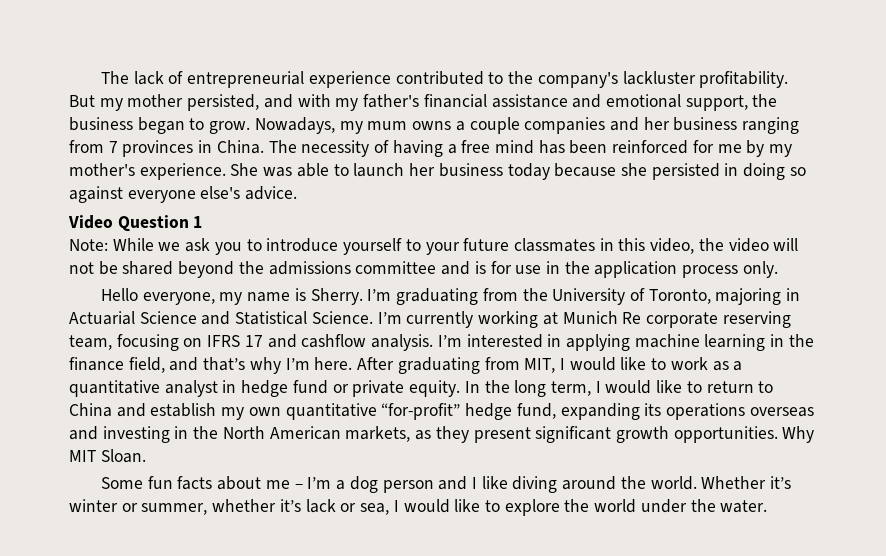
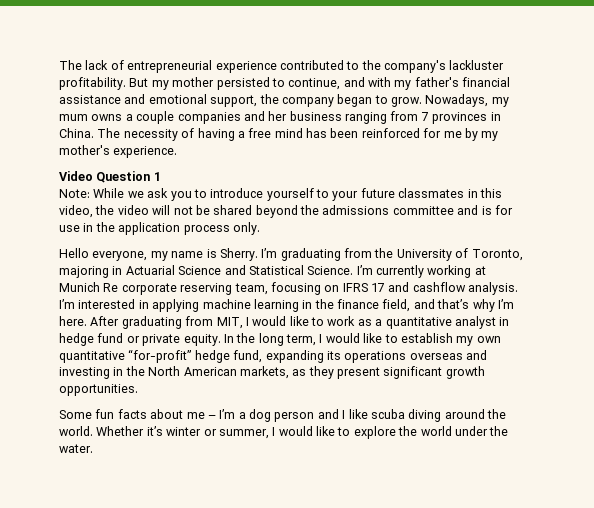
- But my mother persisted, and with my father's financial assistance and emotional support, the business began to grow.
+ But my mother persisted to continue, and with my father's financial assistance and emotional support, the company began to grow.
- She was able to launch her business today because she persisted in doing so against everyone else's advice.
- In the long term, I would like to return to China and establish my own quantitative “for-profit” hedge fund, expanding its operations overseas and investing in the North American markets, as they present significant growth opportunities. Why MIT Sloan.
+ In the long term, I would like to establish my own quantitative “for-profit” hedge fund, expanding its operations overseas and investing in the North American markets, as they present significant growth opportunities.
- Some fun facts about me – I’m a dog person and I like diving around the world.
+ Some fun facts about me – I’m a dog person and I like scuba diving around the world.
- Whether it’s winter or summer, whether it’s lack or sea, I would like to explore the world under the water.
+ Whether it’s winter or summer, I would like to explore the world under the water.

